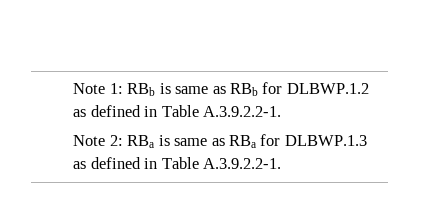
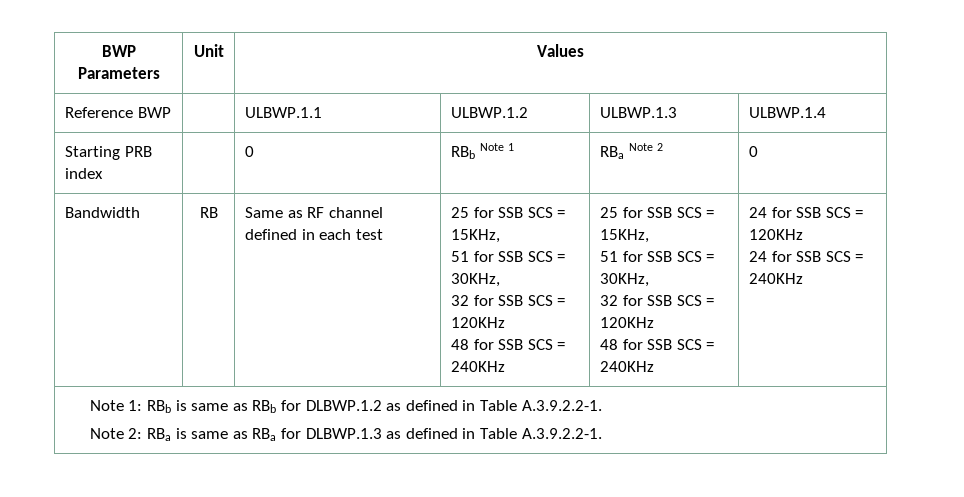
+ BWP Parameters | Unit | Values
+ Reference BWP | | ULBWP.1.1 | ULBWP.1.2 | ULBWP.1.3 | ULBWP.1.4
+ Starting PRB index | | 0 | RBb Note 1 | RBa Note 2 | 0
+ Bandwidth | RB | Same as RF channel defined in each test | 25 for SSB SCS = 15KHz,
+ 51 for SSB SCS = 30KHz,
+ 32 for SSB SCS = 120KHz
+ 48 for SSB SCS = 240KHz | 25 for SSB SCS = 15KHz,
+ 51 for SSB SCS = 30KHz,
+ 32 for SSB SCS = 120KHz
+ 48 for SSB SCS = 240KHz | 24 for SSB SCS = 120KHz
+ 24 for SSB SCS = 240KHz

